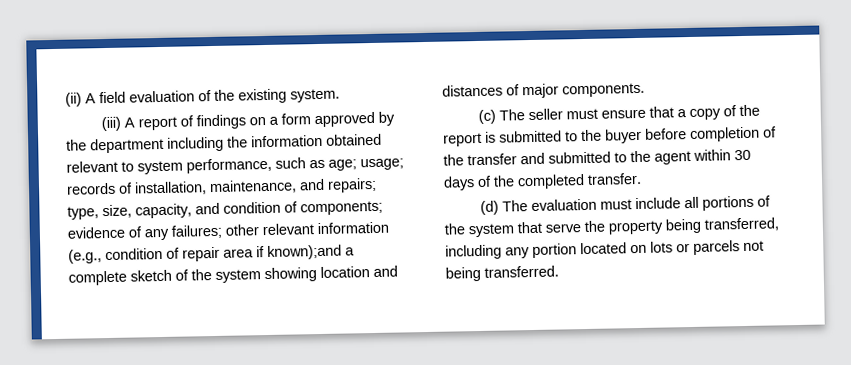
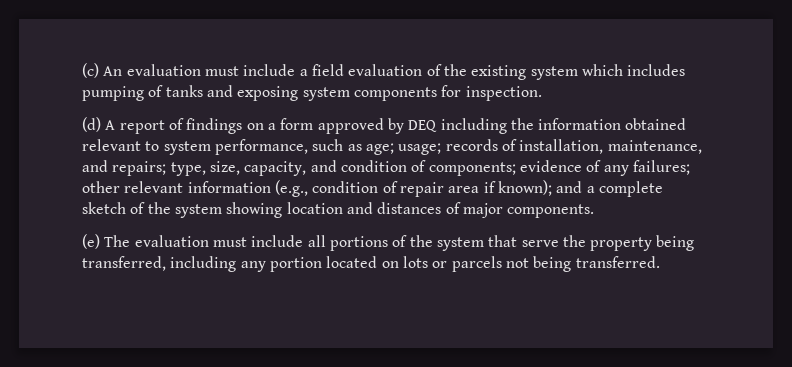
- (ii) A field evaluation of the existing system.
- (iii) A report of findings on a form approved by the department including the information obtained relevant to system performance, such as age;
+ (c) An evaluation must include a field evaluation of the existing system which includes pumping of tanks and exposing system components for inspection.
+ (d) A report of findings on a form approved by DEQ including the information obtained relevant to system performance, such as age;
- other relevant information (e.g., condition of repair area if known);and a complete sketch of the system showing location and distances of major components.
+ other relevant information (e.g., condition of repair area if known); and a complete sketch of the system showing location and distances of major components.
- (c) The seller must ensure that a copy of the report is submitted to the buyer before completion of the transfer and submitted to the agent within 30 days of the completed transfer.
- (d) The evaluation must include all portions of the system that serve the property being transferred, including any portion located on lots or parcels not being transferred.
+ (e) The evaluation must include all portions of the system that serve the property being transferred, including any portion located on lots or parcels not being transferred.

